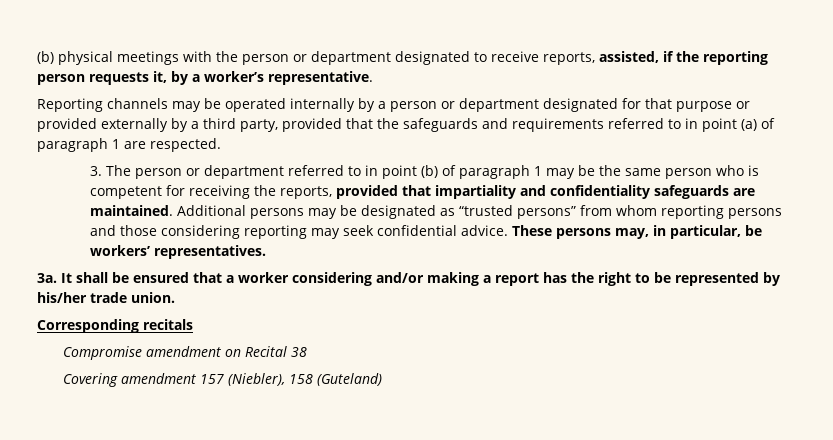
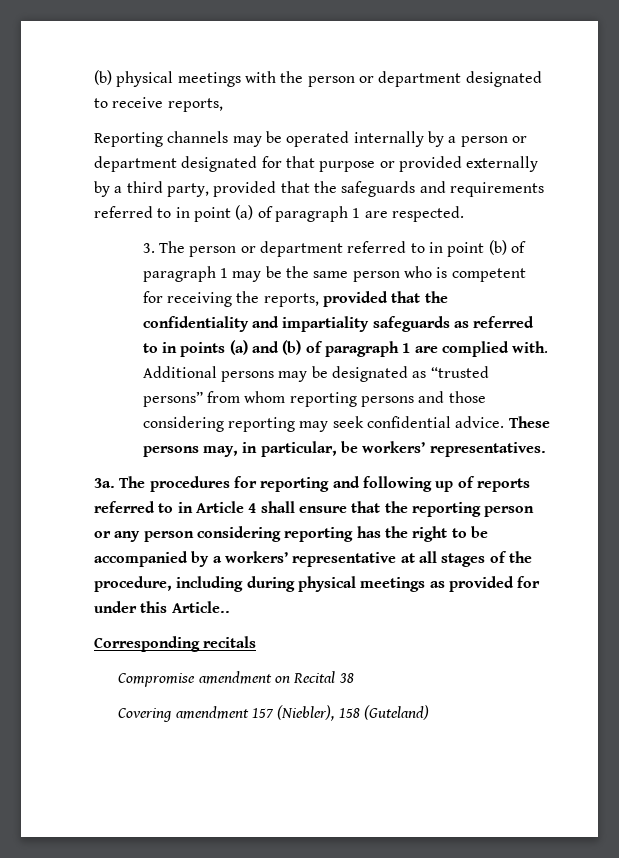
- (b) physical meetings with the person or department designated to receive reports, assisted, if the reporting person requests it, by a worker’s representative.
+ (b) physical meetings with the person or department designated to receive reports,
- 3. The person or department referred to in point (b) of paragraph 1 may be the same person who is competent for receiving the reports, provided that impartiality and confidentiality safeguards are maintained.
+ 3. The person or department referred to in point (b) of paragraph 1 may be the same person who is competent for receiving the reports, provided that the confidentiality and impartiality safeguards as referred to in points (a) and (b) of paragraph 1 are complied with.
- It shall be ensured that a worker considering and/or making a report has the right to be represented by his/her trade union.
+ The procedures for reporting and following up of reports referred to in Article 4 shall ensure that the reporting person or any person considering reporting has the right to be accompanied by a workers’ representative at all stages of the procedure, including during physical meetings as provided for under this Article..

